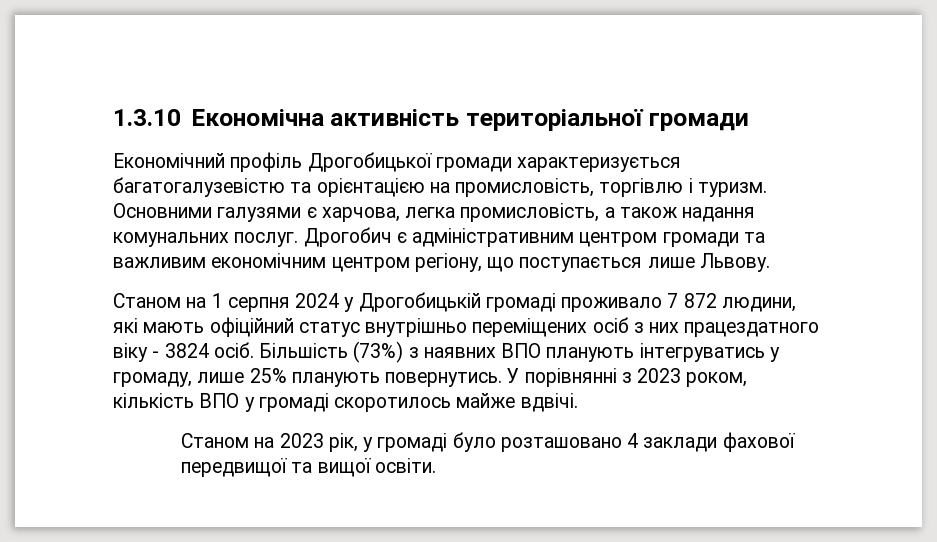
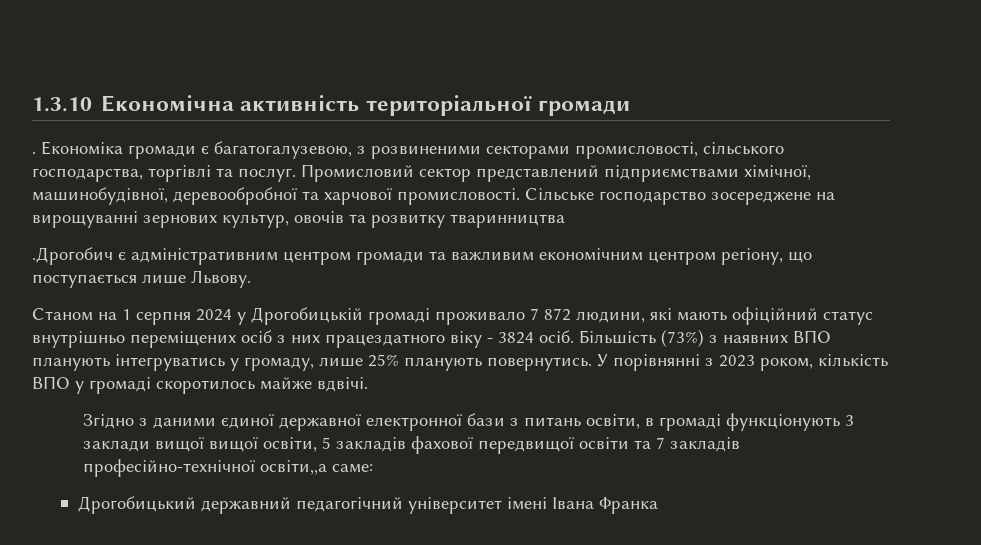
- Економічний профіль Дрогобицької громади характеризується багатогалузевістю та орієнтацією на промисловість, торгівлю і туризм. Основними галузями є харчова, легка промисловість, а також надання комунальних послуг. Дрогобич є адміністративним центром громади та важливим економічним центром регіону, що поступається лише Львову.
+ . Економіка громади є багатогалузевою, з розвиненими секторами промисловості, сільського господарства, торгівлі та послуг. Промисловий сектор представлений підприємствами хімічної, машинобудівної, деревообробної та харчової промисловості. Сільське господарство зосереджене на вирощуванні зернових культур, овочів та розвитку тваринництва
+ .Дрогобич є адміністративним центром громади та важливим економічним центром регіону, що поступається лише Львову.
- Станом на 2023 рік, у громаді було розташовано 4 заклади фахової передвищої та вищої освіти.
+ Згідно з даними єдиної державної електронної бази з питань освіти, в громаді функціонують 3 заклади вищої вищої освіти, 5 закладів фахової передвищої освіти та 7 закладів професійно-технічної освіти,,а саме:
+ Дрогобицький державний педагогічний університет імені Івана Франка

